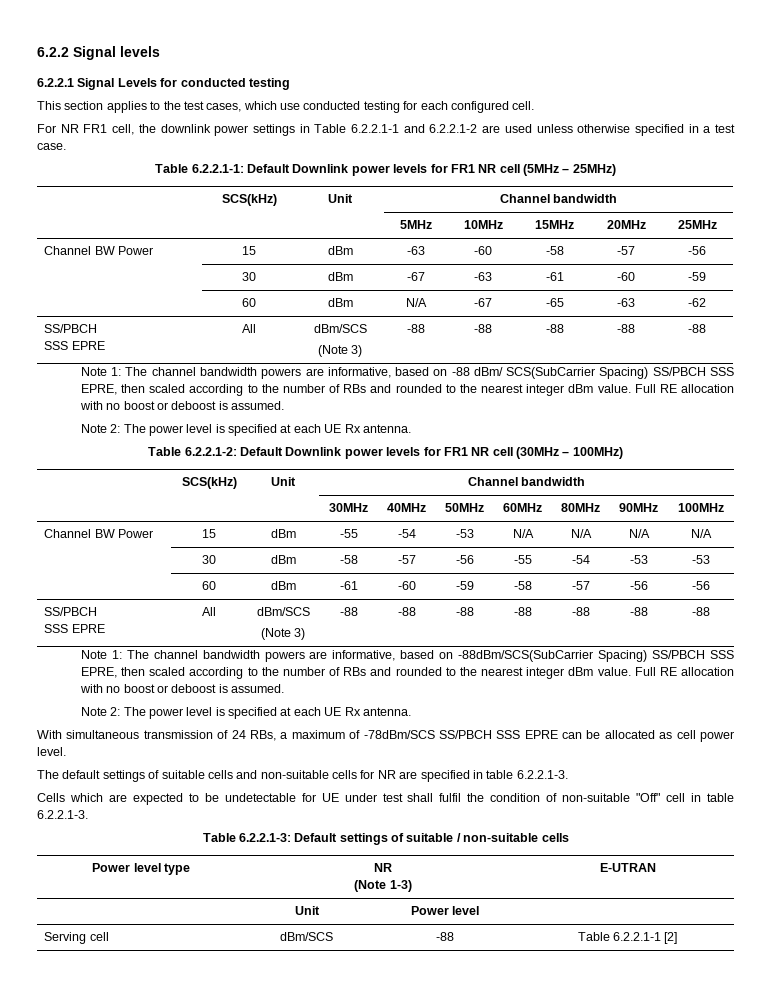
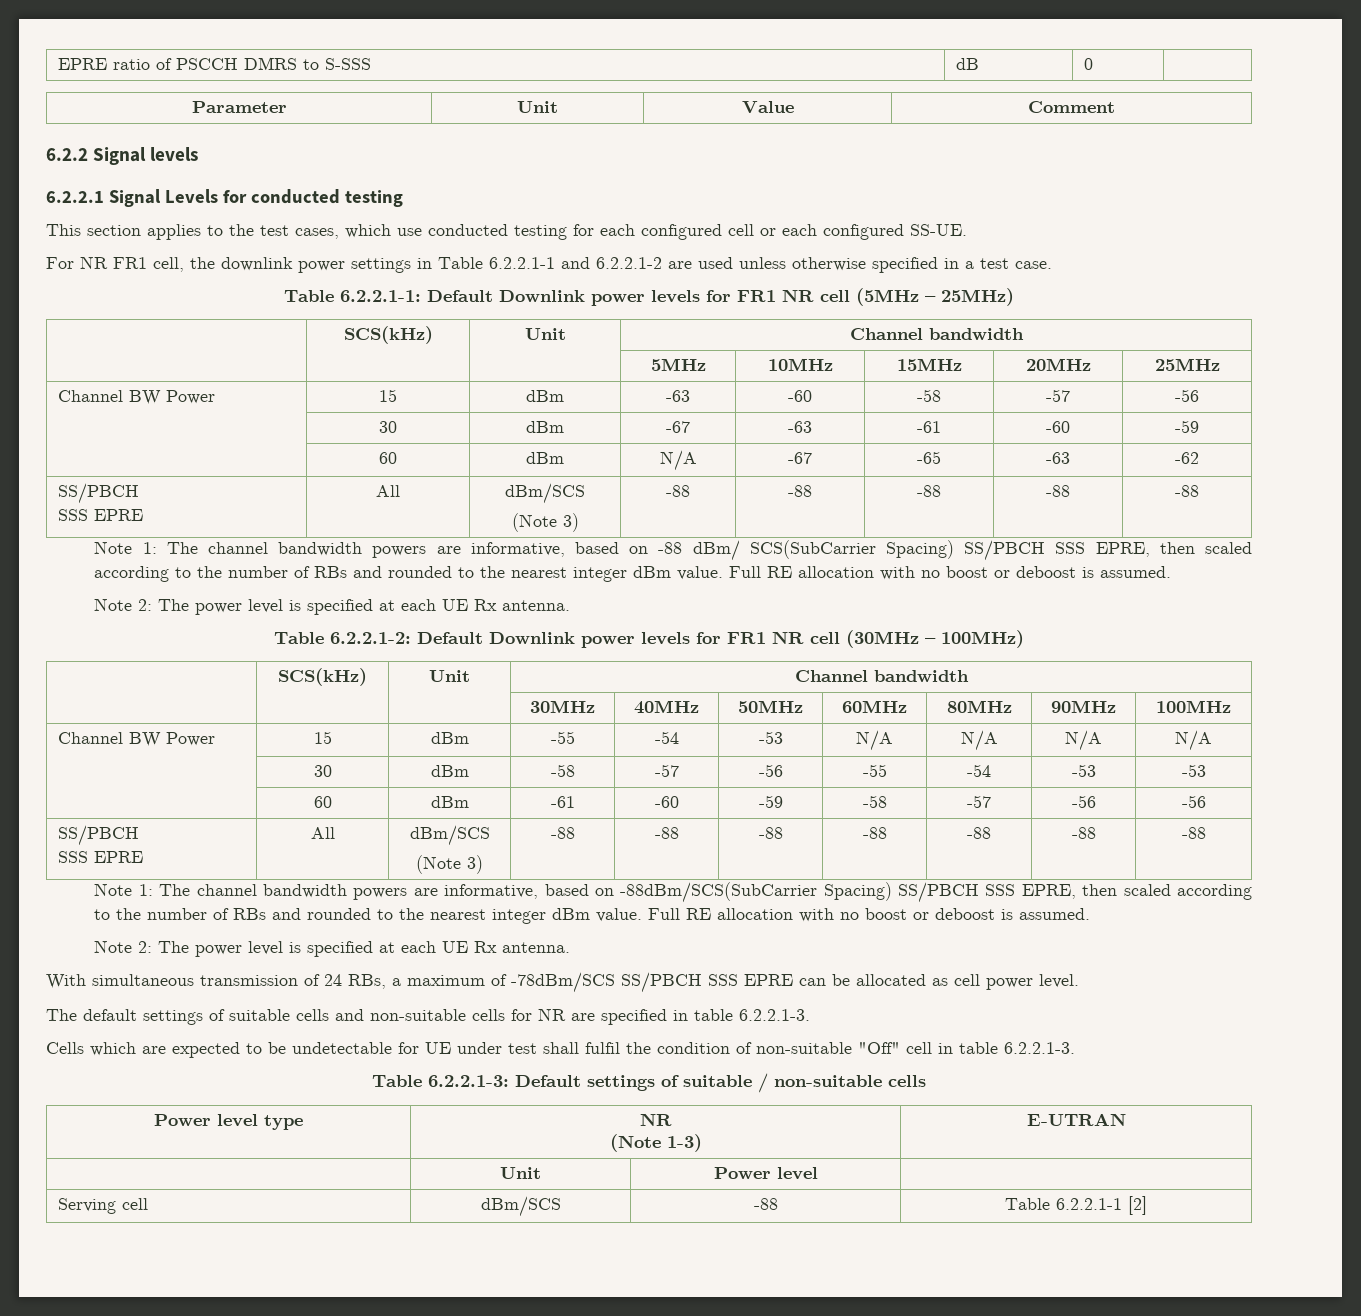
+ EPRE ratio of PSCCH DMRS to S-SSS | dB | 0 |
+ Parameter | Unit | Value | Comment
- This section applies to the test cases, which use conducted testing for each configured cell.
+ This section applies to the test cases, which use conducted testing for each configured cell or each configured SS-UE.

